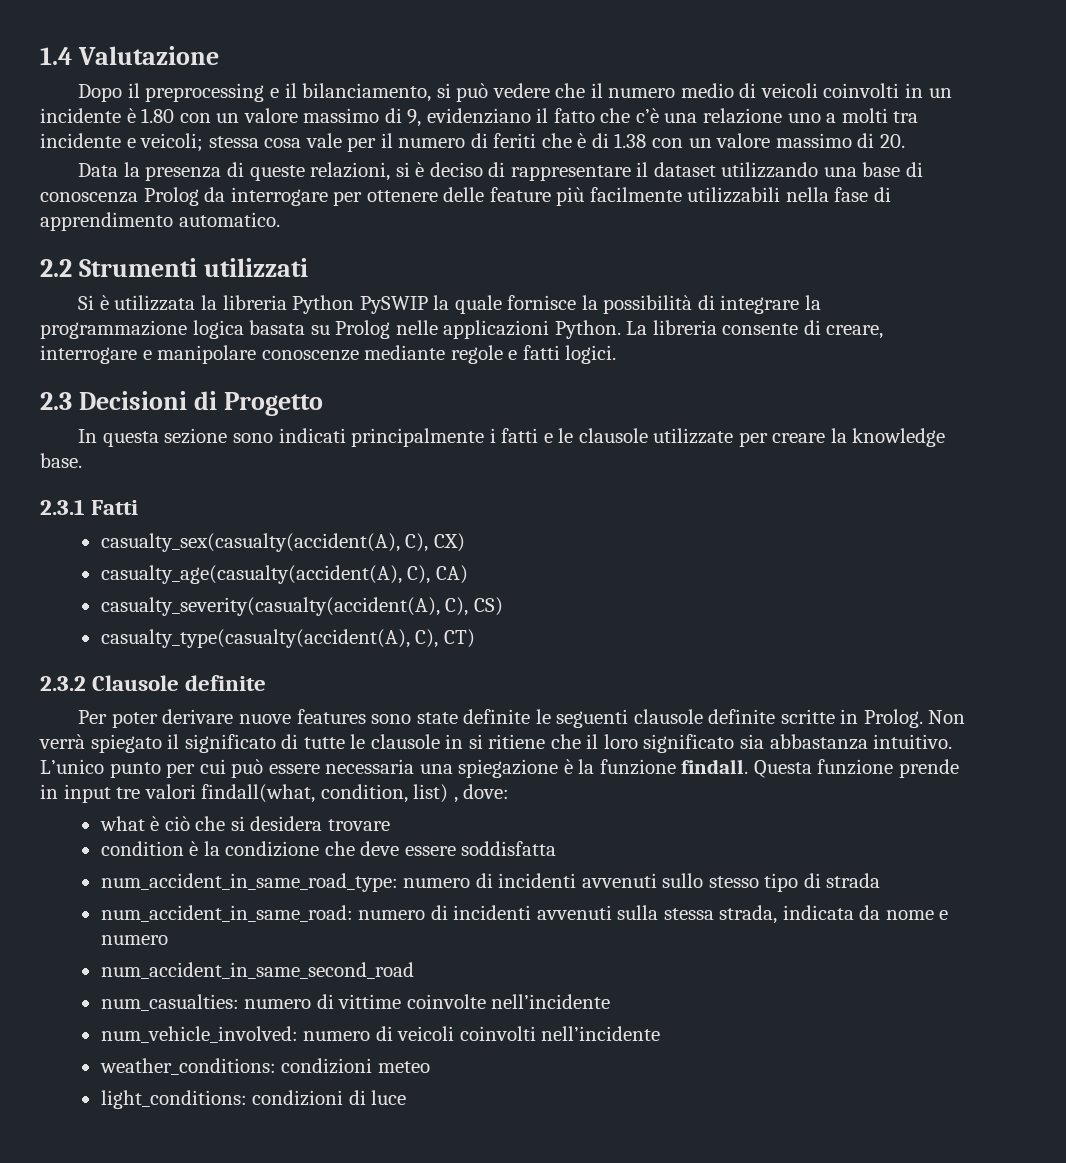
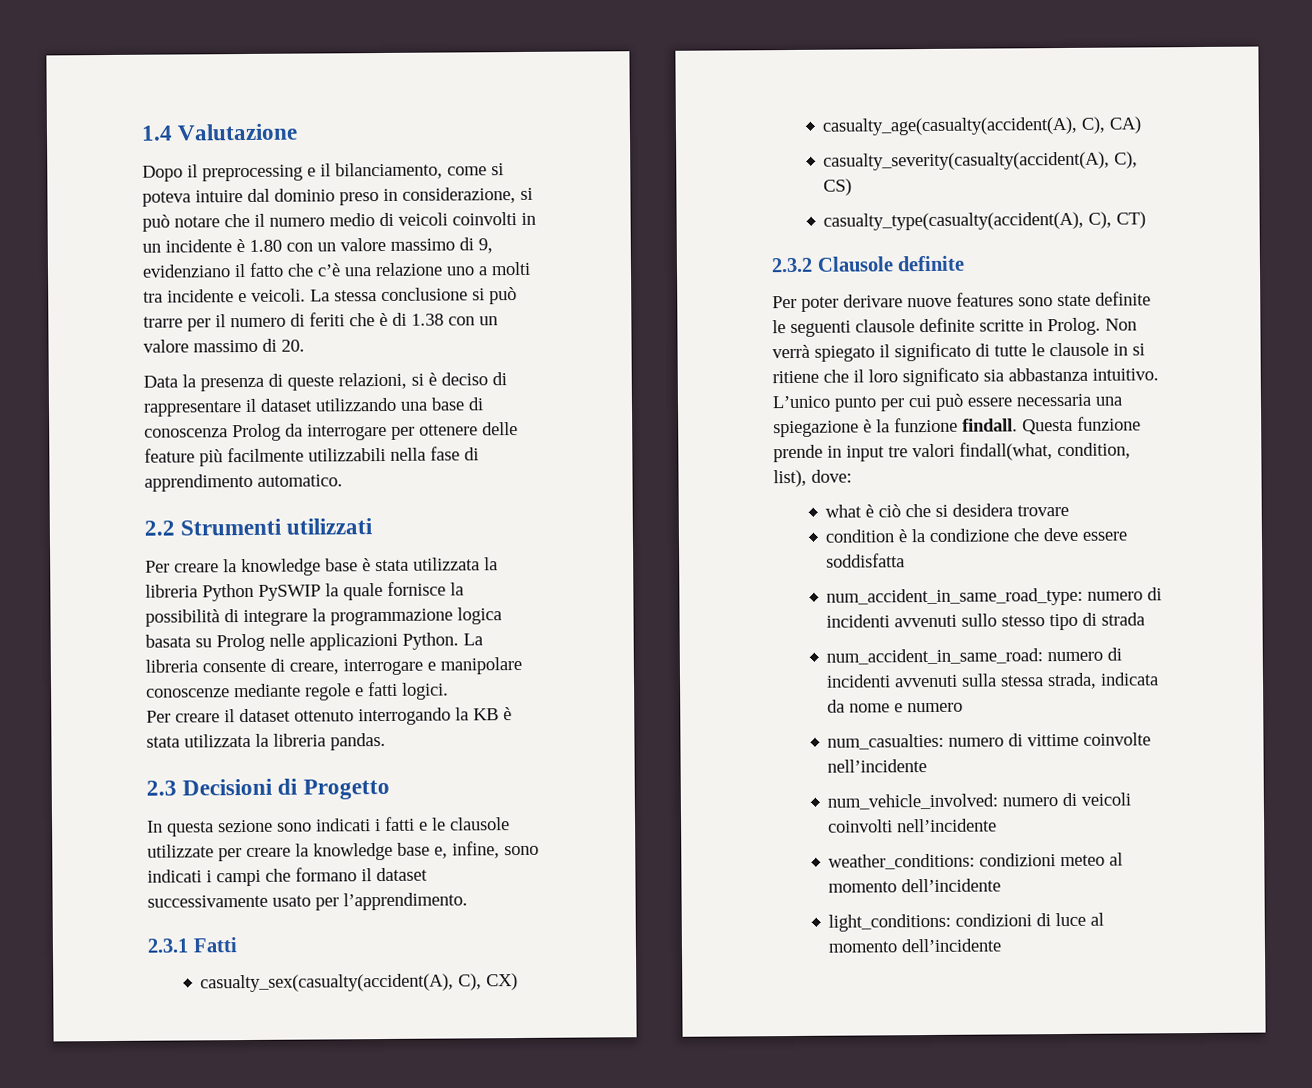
- Dopo il preprocessing e il bilanciamento, si può vedere che il numero medio di veicoli coinvolti in un incidente è 1.80 con un valore massimo di 9, evidenziano il fatto che c’è una relazione uno a molti tra incidente e veicoli; stessa cosa vale per il numero di feriti che è di 1.38 con un valore massimo di 20.
+ Dopo il preprocessing e il bilanciamento, come si poteva intuire dal dominio preso in considerazione, si può notare che il numero medio di veicoli coinvolti in un incidente è 1.80 con un valore massimo di 9, evidenziano il fatto che c’è una relazione uno a molti tra incidente e veicoli. La stessa conclusione si può trarre per il numero di feriti che è di 1.38 con un valore massimo di 20.
- Si è utilizzata la libreria Python PySWIP la quale fornisce la possibilità di integrare la programmazione logica basata su Prolog nelle applicazioni Python.
+ Per creare la knowledge base è stata utilizzata la libreria Python PySWIP la quale fornisce la possibilità di integrare la programmazione logica basata su Prolog nelle applicazioni Python.
+ Per creare il dataset ottenuto interrogando la KB è stata utilizzata la libreria pandas.
- In questa sezione sono indicati principalmente i fatti e le clausole utilizzate per creare la knowledge base.
+ In questa sezione sono indicati i fatti e le clausole utilizzate per creare la knowledge base e, infine, sono indicati i campi che formano il dataset successivamente usato per l’apprendimento.
- Questa funzione prende in input tre valori findall(what, condition, list) , dove:
+ Questa funzione prende in input tre valori findall(what, condition, list), dove:
- num_accident_in_same_second_road
- weather_conditions: condizioni meteo
+ weather_conditions: condizioni meteo al momento dell’incidente
- light_conditions: condizioni di luce
+ light_conditions: condizioni di luce al momento dell’incidente

